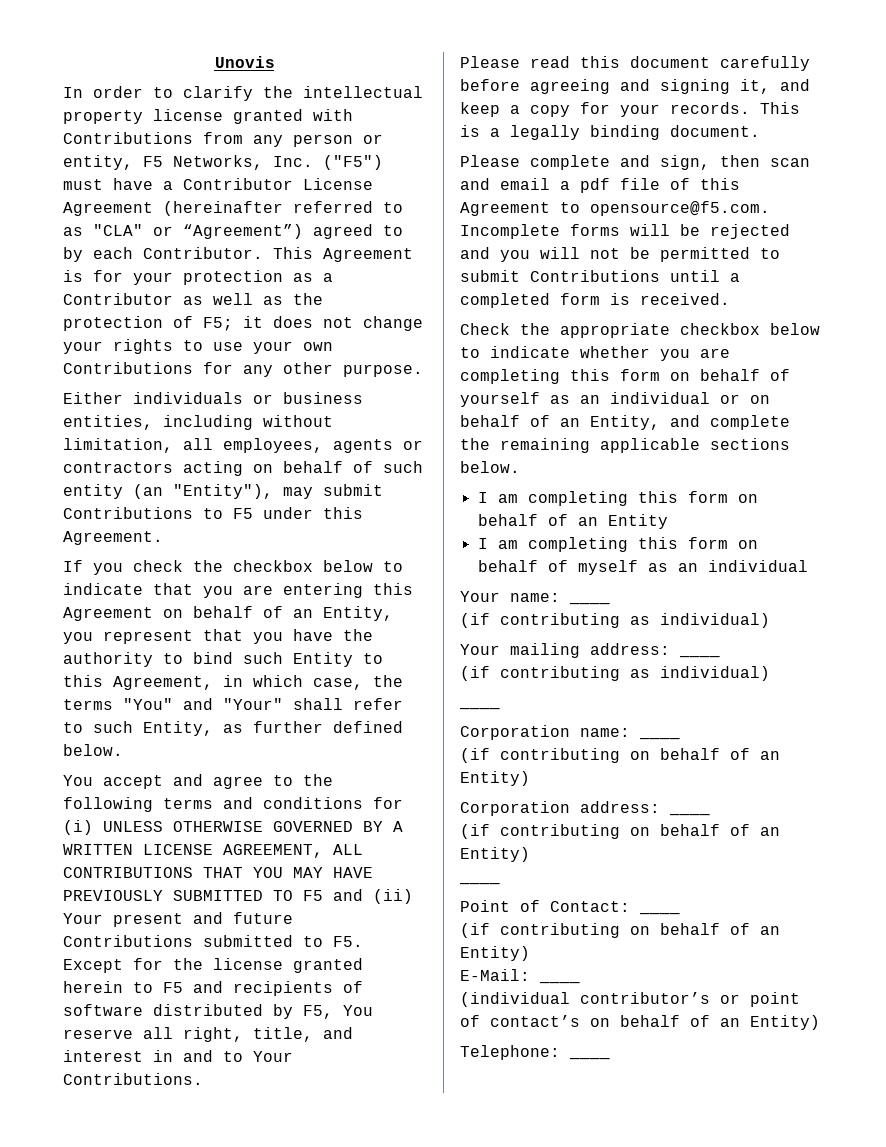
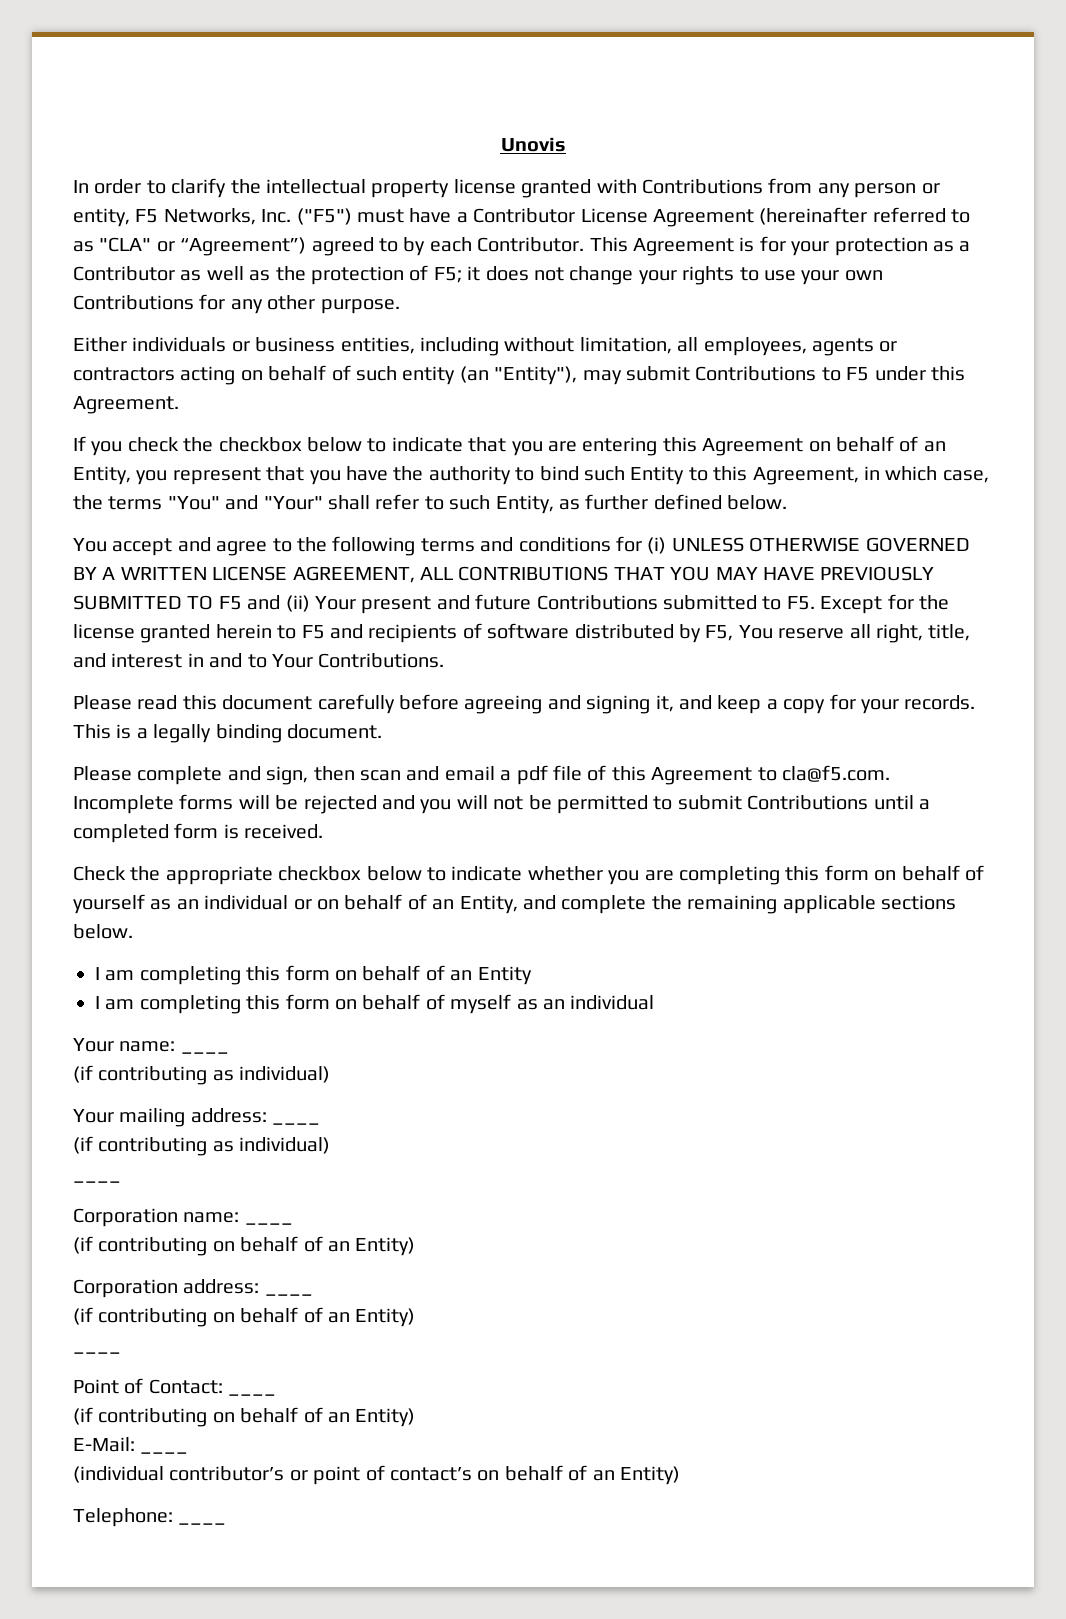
- Please complete and sign, then scan and email a pdf file of this Agreement to opensource@f5.com. Incomplete forms will be rejected and you will not be permitted to submit Contributions until a completed form is received.
+ Please complete and sign, then scan and email a pdf file of this Agreement to cla@f5.com. Incomplete forms will be rejected and you will not be permitted to submit Contributions until a completed form is received.

